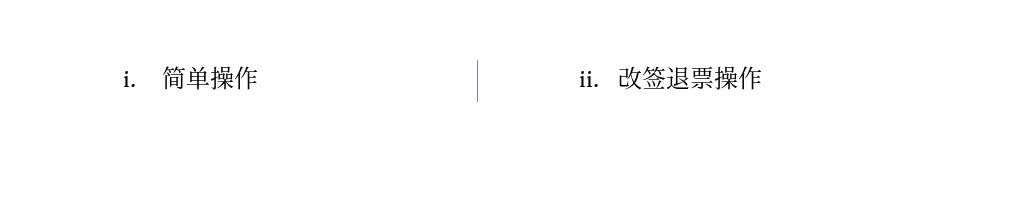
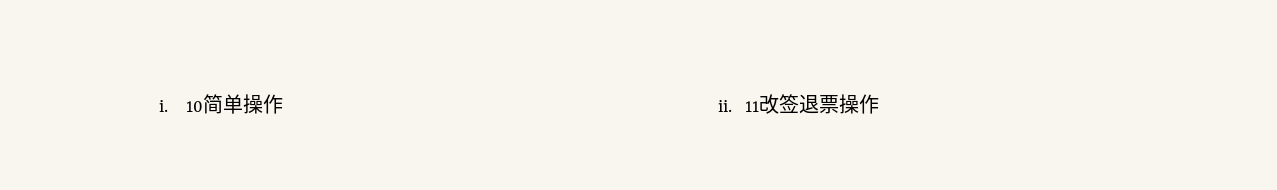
- 简单操作
+ 10简单操作
- 改签退票操作
+ 11改签退票操作

